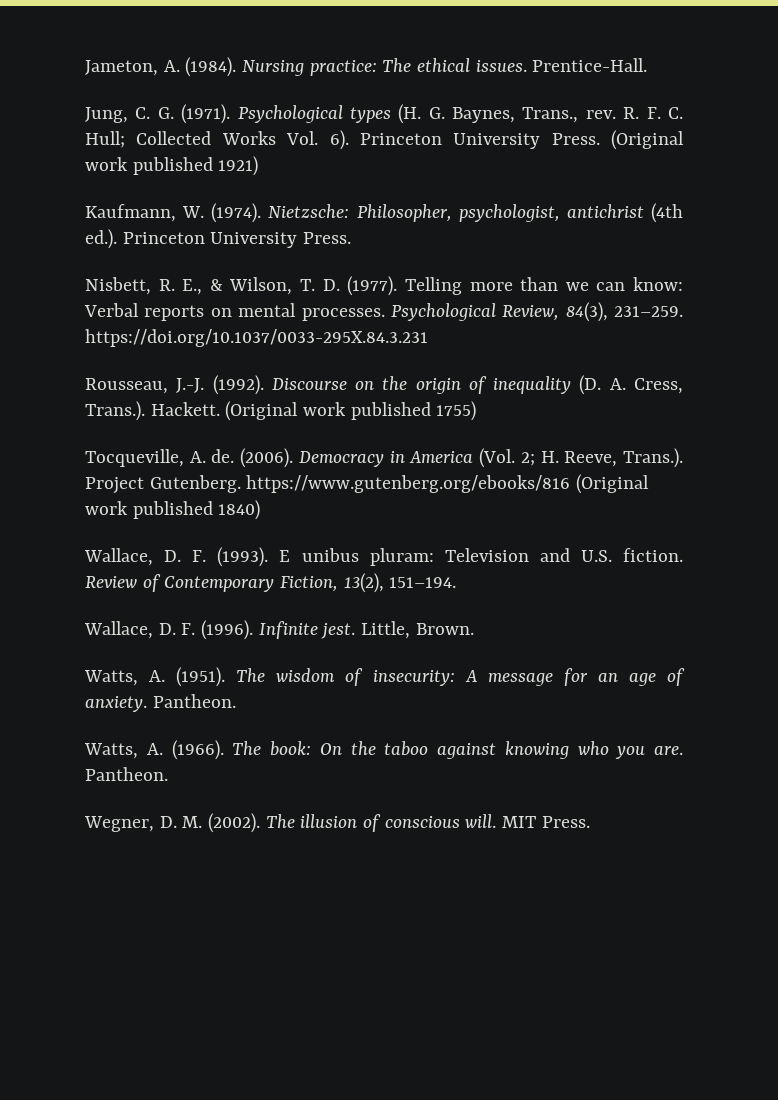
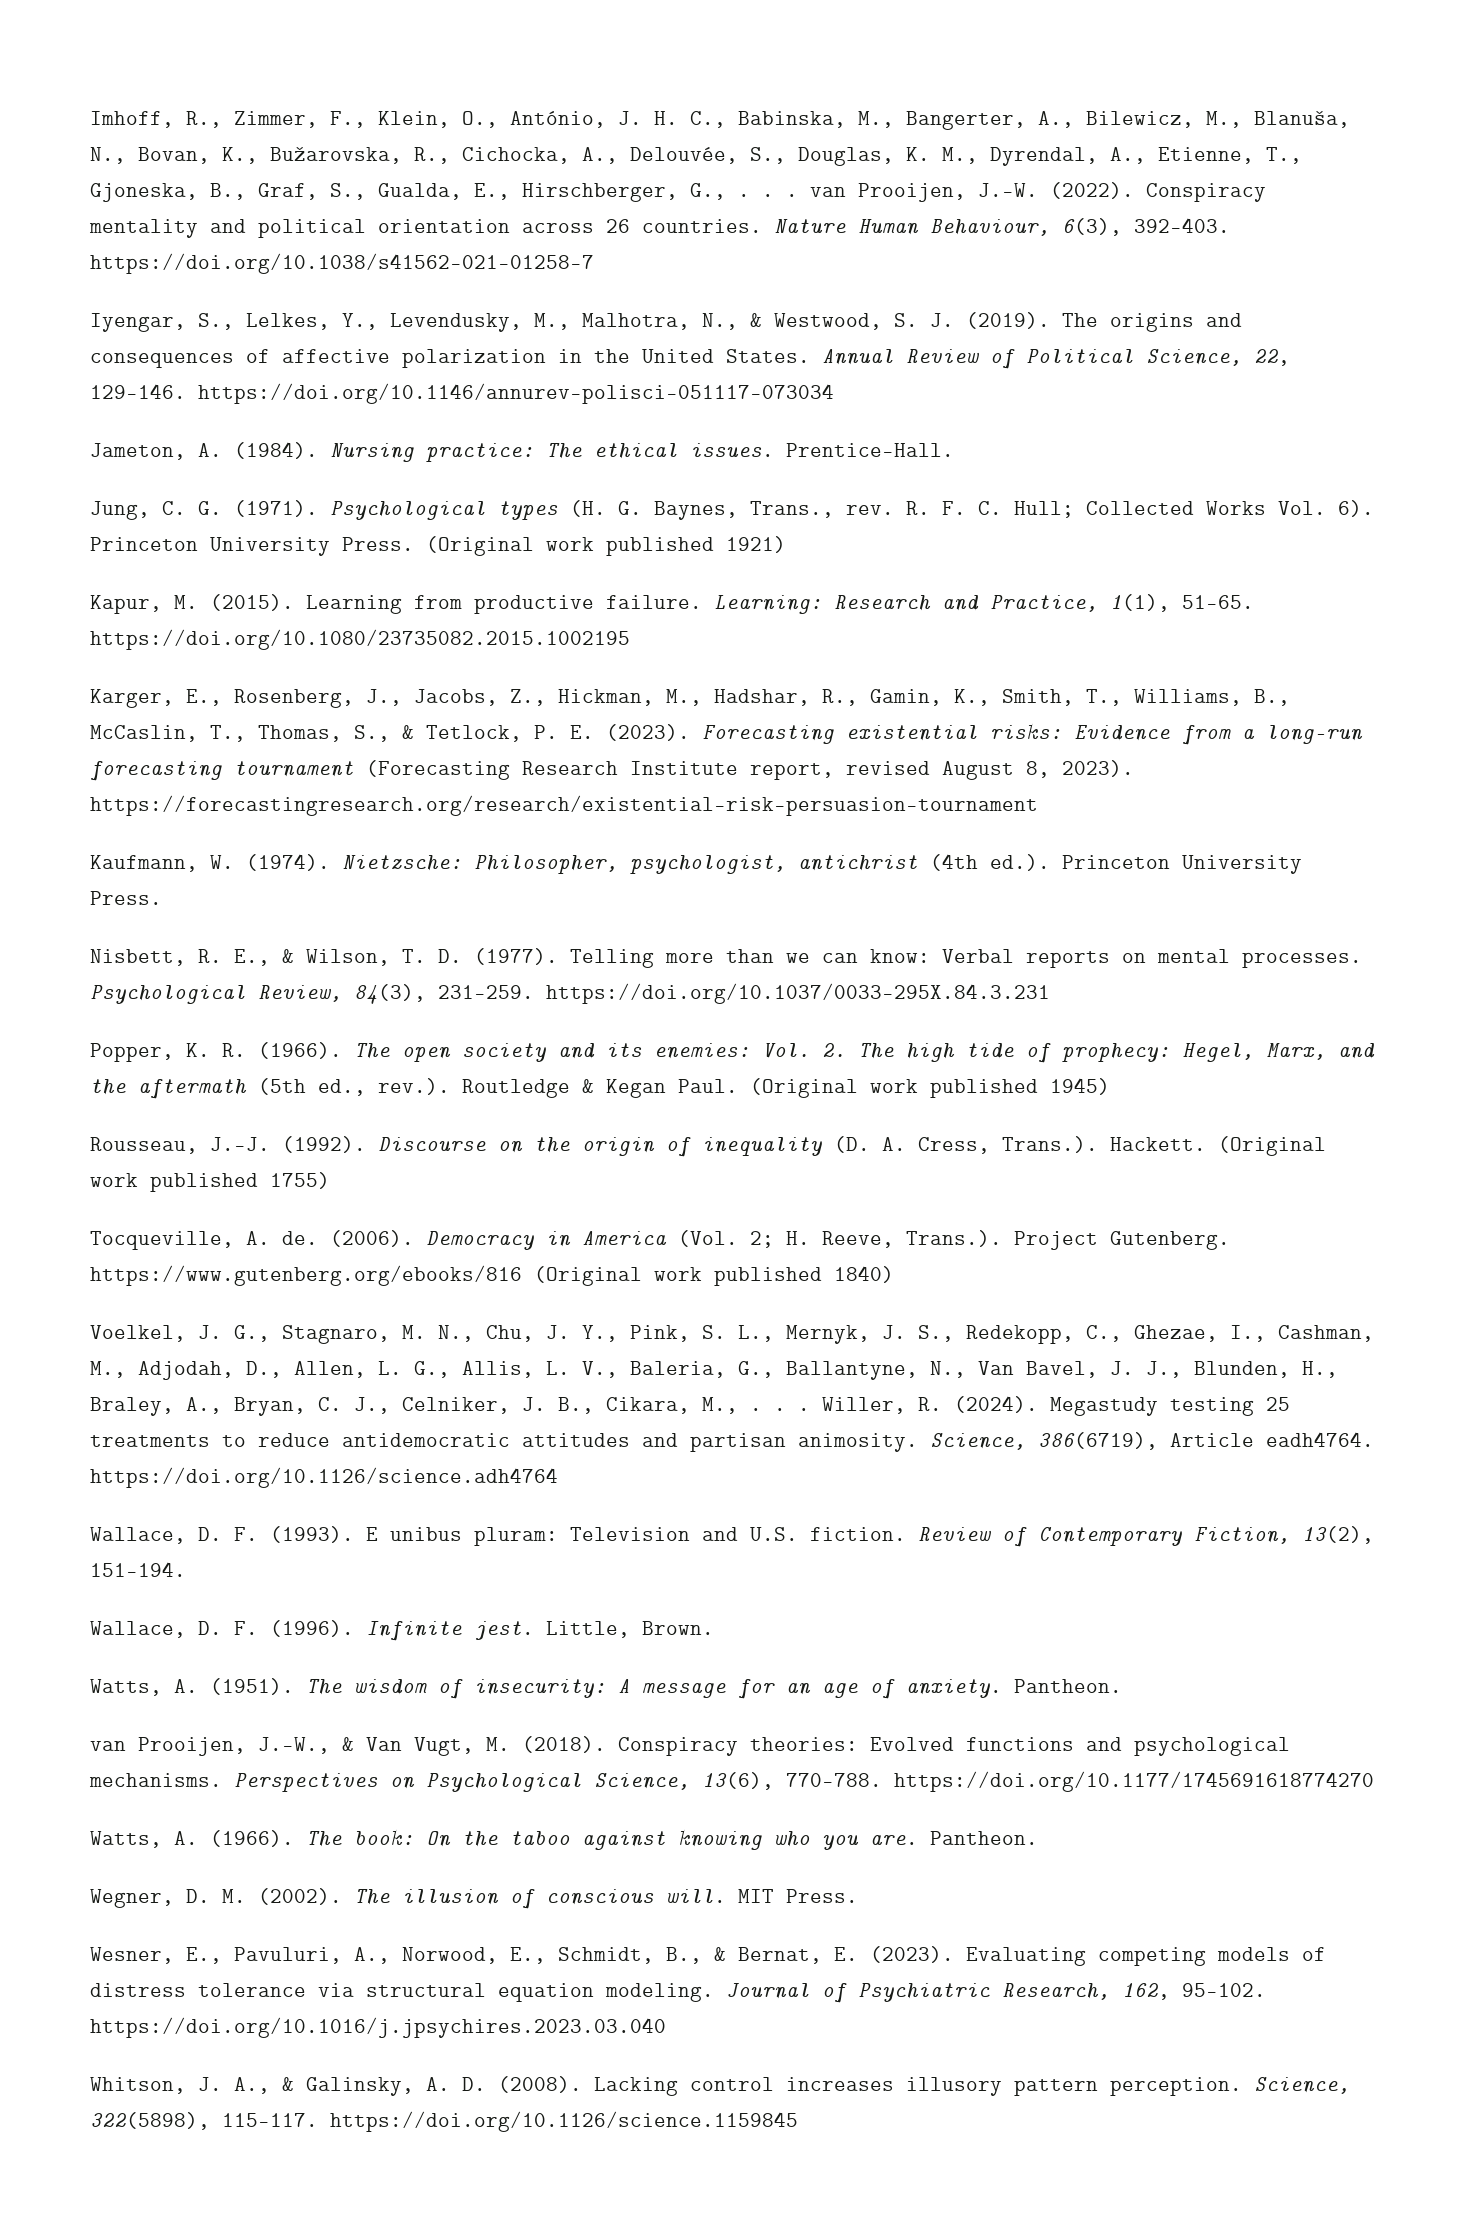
+ Imhoff, R., Zimmer, F., Klein, O., António, J. H. C., Babinska, M., Bangerter, A., Bilewicz, M., Blanuša, N., Bovan, K., Bužarovska, R., Cichocka, A., Delouvée, S., Douglas, K. M., Dyrendal, A., Etienne, T., Gjoneska, B., Graf, S., Gualda, E., Hirschberger, G., . . . van Prooijen, J.-W. (2022). Conspiracy mentality and political orientation across 26 countries. Nature Human Behaviour, 6(3), 392–403. https://doi.org/10.1038/s41562-021-01258-7
+ Iyengar, S., Lelkes, Y., Levendusky, M., Malhotra, N., & Westwood, S. J. (2019). The origins and consequences of affective polarization in the United States. Annual Review of Political Science, 22, 129–146. https://doi.org/10.1146/annurev-polisci-051117-073034
+ Kapur, M. (2015). Learning from productive failure. Learning: Research and Practice, 1(1), 51–65. https://doi.org/10.1080/23735082.2015.1002195
+ Karger, E., Rosenberg, J., Jacobs, Z., Hickman, M., Hadshar, R., Gamin, K., Smith, T., Williams, B., McCaslin, T., Thomas, S., & Tetlock, P. E. (2023). Forecasting existential risks: Evidence from a long-run forecasting tournament (Forecasting Research Institute report, revised August 8, 2023). https://forecastingresearch.org/research/existential-risk-persuasion-tournament
+ Popper, K. R. (1966). The open society and its enemies: Vol. 2. The high tide of prophecy: Hegel, Marx, and the aftermath (5th ed., rev.). Routledge & Kegan Paul. (Original work published 1945)
+ Voelkel, J. G., Stagnaro, M. N., Chu, J. Y., Pink, S. L., Mernyk, J. S., Redekopp, C., Ghezae, I., Cashman, M., Adjodah, D., Allen, L. G., Allis, L. V., Baleria, G., Ballantyne, N., Van Bavel, J. J., Blunden, H., Braley, A., Bryan, C. J., Celniker, J. B., Cikara, M., . . . Willer, R. (2024). Megastudy testing 25 treatments to reduce antidemocratic attitudes and partisan animosity. Science, 386(6719), Article eadh4764. https://doi.org/10.1126/science.adh4764
+ van Prooijen, J.-W., & Van Vugt, M. (2018). Conspiracy theories: Evolved functions and psychological mechanisms. Perspectives on Psychological Science, 13(6), 770–788. https://doi.org/10.1177/1745691618774270
+ Wesner, E., Pavuluri, A., Norwood, E., Schmidt, B., & Bernat, E. (2023). Evaluating competing models of distress tolerance via structural equation modeling. Journal of Psychiatric Research, 162, 95–102. https://doi.org/10.1016/j.jpsychires.2023.03.040
+ Whitson, J. A., & Galinsky, A. D. (2008). Lacking control increases illusory pattern perception. Science, 322(5898), 115–117. https://doi.org/10.1126/science.1159845

